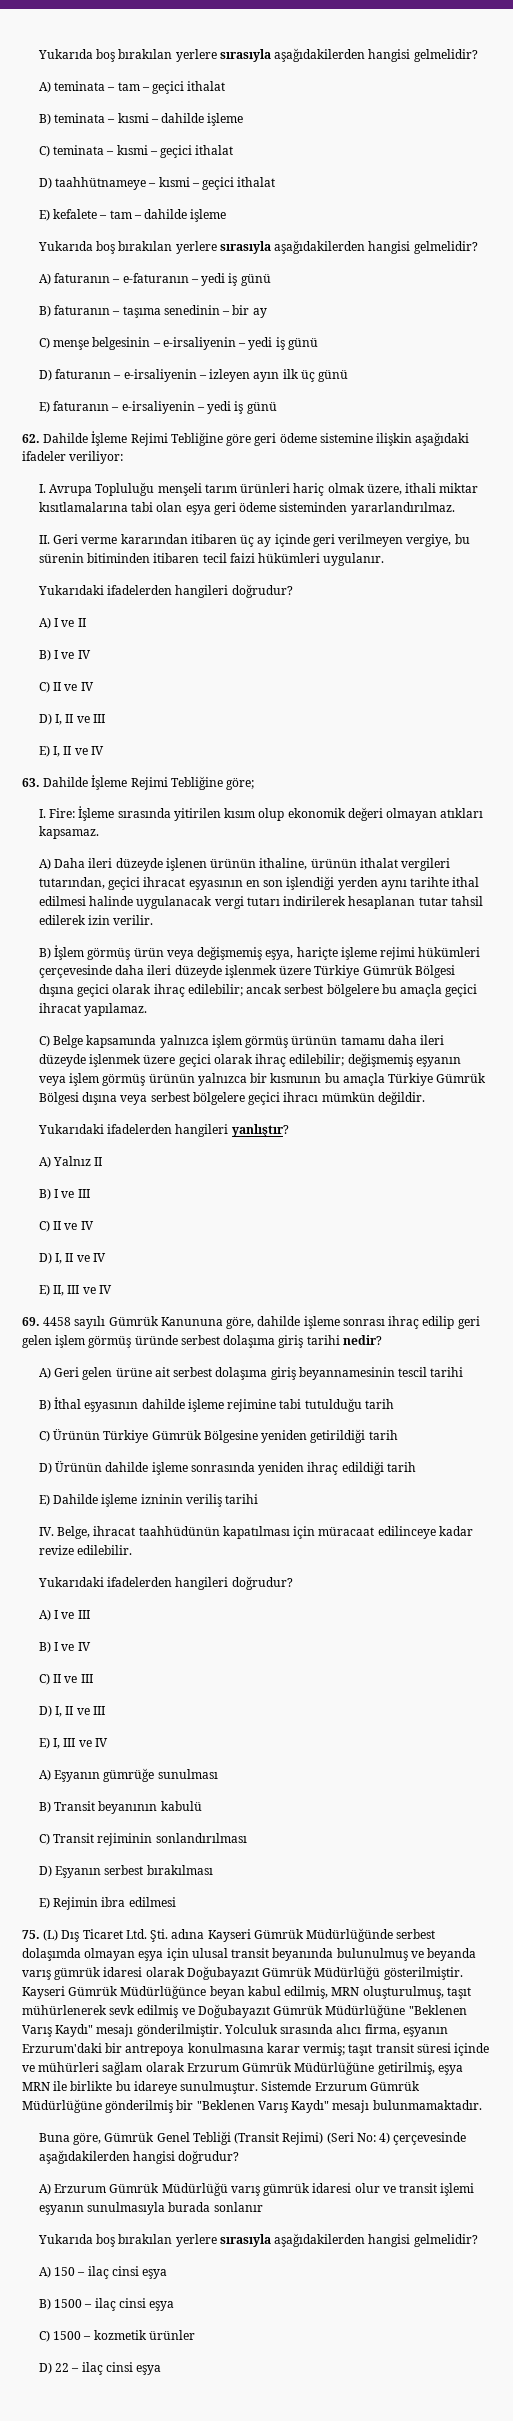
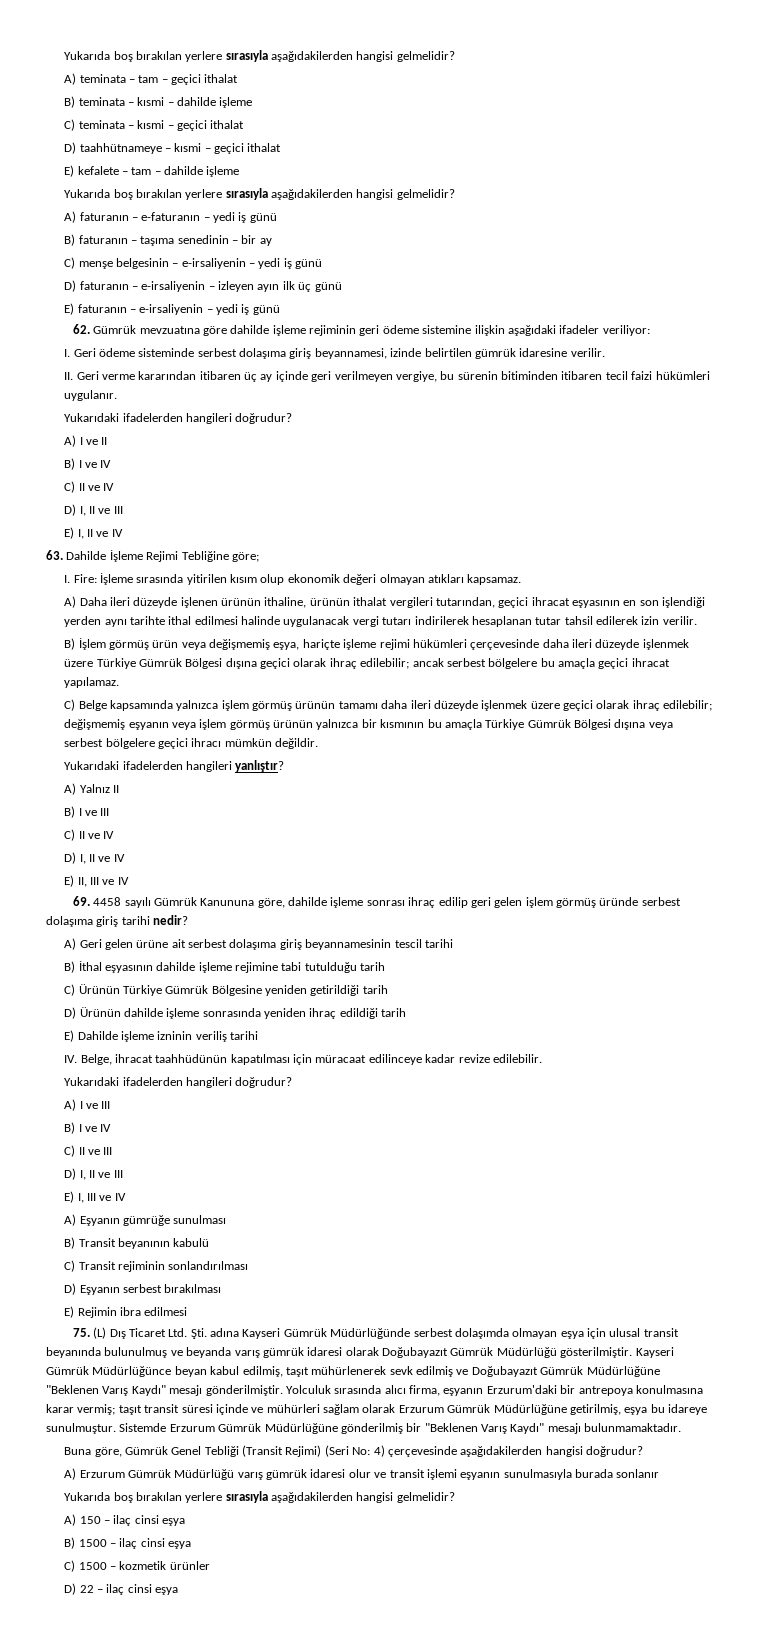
- 62. Dahilde İşleme Rejimi Tebliğine göre geri ödeme sistemine ilişkin aşağıdaki ifadeler veriliyor:
+ 62. Gümrük mevzuatına göre dahilde işleme rejiminin geri ödeme sistemine ilişkin aşağıdaki ifadeler veriliyor:
- I. Avrupa Topluluğu menşeli tarım ürünleri hariç olmak üzere, ithali miktar kısıtlamalarına tabi olan eşya geri ödeme sisteminden yararlandırılmaz.
+ I. Geri ödeme sisteminde serbest dolaşıma giriş beyannamesi, izinde belirtilen gümrük idaresine verilir.
- Kayseri Gümrük Müdürlüğünce beyan kabul edilmiş, MRN oluşturulmuş, taşıt mühürlenerek sevk edilmiş ve Doğubayazıt Gümrük Müdürlüğüne "Beklenen Varış Kaydı" mesajı gönderilmiştir.
+ Kayseri Gümrük Müdürlüğünce beyan kabul edilmiş, taşıt mühürlenerek sevk edilmiş ve Doğubayazıt Gümrük Müdürlüğüne "Beklenen Varış Kaydı" mesajı gönderilmiştir.
- Yolculuk sırasında alıcı firma, eşyanın Erzurum'daki bir antrepoya konulmasına karar vermiş; taşıt transit süresi içinde ve mühürleri sağlam olarak Erzurum Gümrük Müdürlüğüne getirilmiş, eşya MRN ile birlikte bu idareye sunulmuştur.
+ Yolculuk sırasında alıcı firma, eşyanın Erzurum'daki bir antrepoya konulmasına karar vermiş; taşıt transit süresi içinde ve mühürleri sağlam olarak Erzurum Gümrük Müdürlüğüne getirilmiş, eşya bu idareye sunulmuştur.

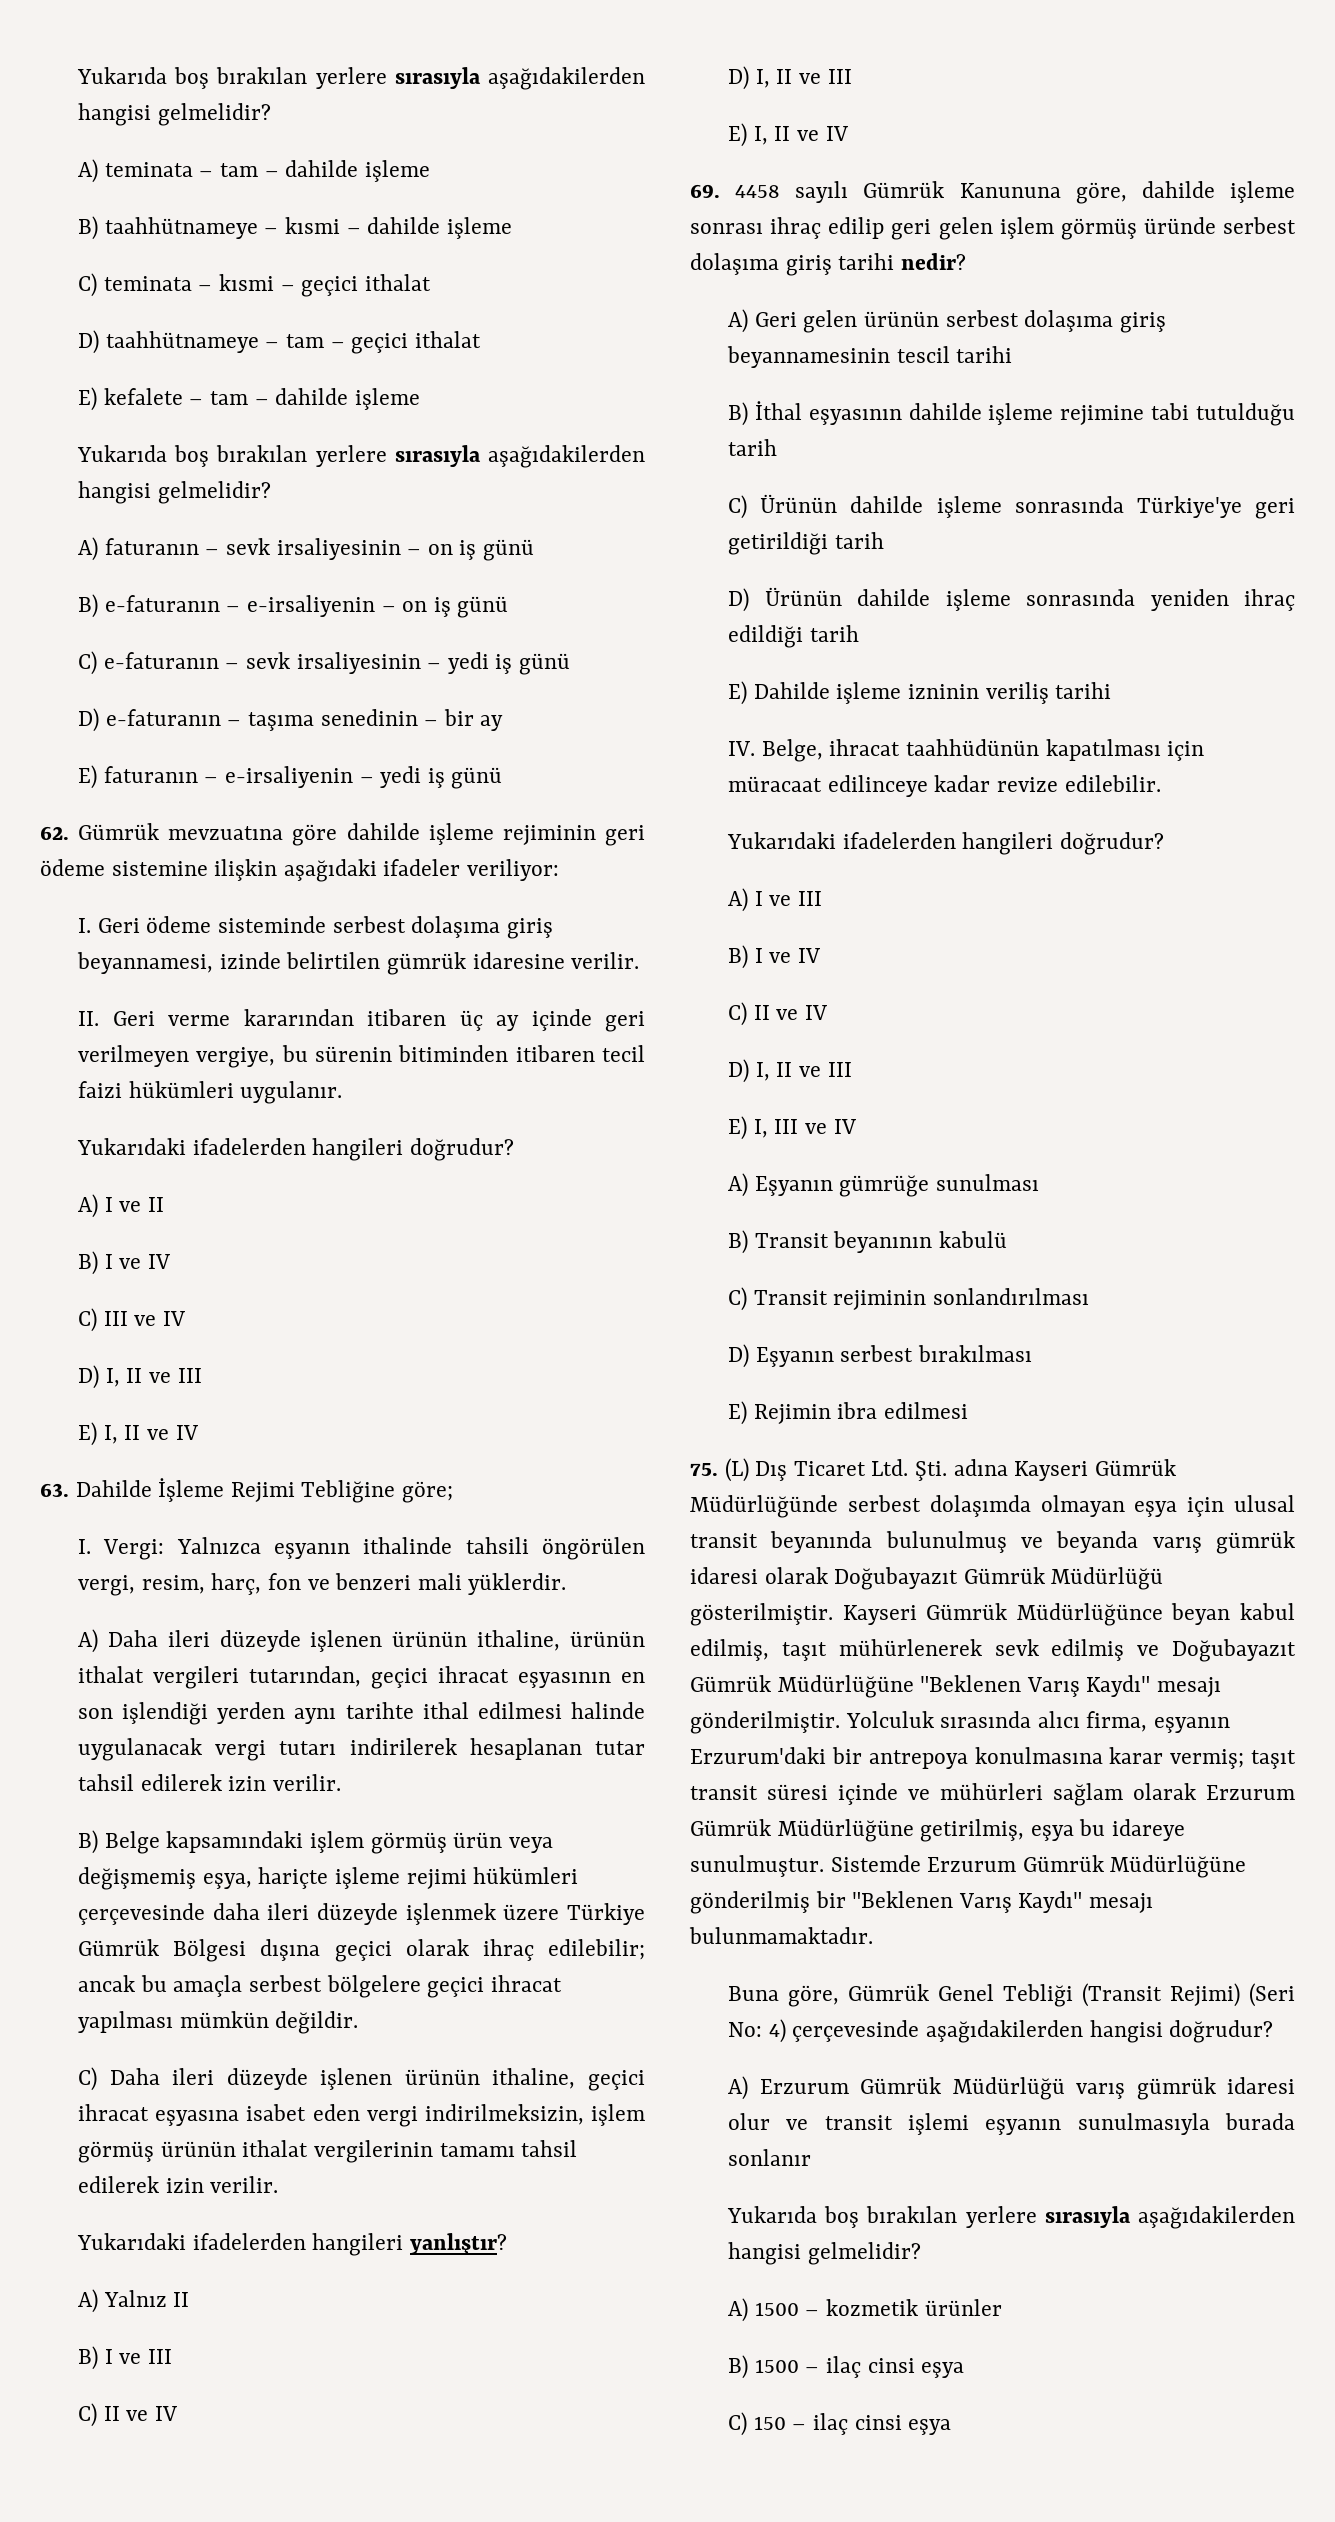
- A) teminata – tam – geçici ithalat
- B) teminata – kısmi – dahilde işleme
+ A) teminata – tam – dahilde işleme
+ B) taahhütnameye – kısmi – dahilde işleme
- D) taahhütnameye – kısmi – geçici ithalat
+ D) taahhütnameye – tam – geçici ithalat
- A) faturanın – e-faturanın – yedi iş günü
- B) faturanın – taşıma senedinin – bir ay
+ A) faturanın – sevk irsaliyesinin – on iş günü
+ B) e-faturanın – e-irsaliyenin – on iş günü
+ C) e-faturanın – sevk irsaliyesinin – yedi iş günü
+ D) e-faturanın – taşıma senedinin – bir ay
- C) menşe belgesinin – e-irsaliyenin – yedi iş günü
- D) faturanın – e-irsaliyenin – izleyen ayın ilk üç günü
  A) I ve II
  B) I ve IV
- C) II ve IV
+ C) III ve IV
- I. Fire: İşleme sırasında yitirilen kısım olup ekonomik değeri olmayan atıkları kapsamaz.
+ I. Vergi: Yalnızca eşyanın ithalinde tahsili öngörülen vergi, resim, harç, fon ve benzeri mali yüklerdir.
- B) İşlem görmüş ürün veya değişmemiş eşya, hariçte işleme rejimi hükümleri çerçevesinde daha ileri düzeyde işlenmek üzere Türkiye Gümrük Bölgesi dışına geçici olarak ihraç edilebilir; ancak serbest bölgelere bu amaçla geçici ihracat yapılamaz.
- C) Belge kapsamında yalnızca işlem görmüş ürünün tamamı daha ileri düzeyde işlenmek üzere geçici olarak ihraç edilebilir; değişmemiş eşyanın veya işlem görmüş ürünün yalnızca bir kısmının bu amaçla Türkiye Gümrük Bölgesi dışına veya serbest bölgelere geçici ihracı mümkün değildir.
+ B) Belge kapsamındaki işlem görmüş ürün veya değişmemiş eşya, hariçte işleme rejimi hükümleri çerçevesinde daha ileri düzeyde işlenmek üzere Türkiye Gümrük Bölgesi dışına geçici olarak ihraç edilebilir; ancak bu amaçla serbest bölgelere geçici ihracat yapılması mümkün değildir.
+ C) Daha ileri düzeyde işlenen ürünün ithaline, geçici ihracat eşyasına isabet eden vergi indirilmeksizin, işlem görmüş ürünün ithalat vergilerinin tamamı tahsil edilerek izin verilir.
  B) I ve III
  C) II ve IV
- D) I, II ve IV
- E) II, III ve IV
+ D) I, II ve III
+ E) I, II ve IV
- A) Geri gelen ürüne ait serbest dolaşıma giriş beyannamesinin tescil tarihi
+ A) Geri gelen ürünün serbest dolaşıma giriş beyannamesinin tescil tarihi
- C) Ürünün Türkiye Gümrük Bölgesine yeniden getirildiği tarih
+ C) Ürünün dahilde işleme sonrasında Türkiye'ye geri getirildiği tarih
  A) I ve III
  B) I ve IV
- C) II ve III
+ C) II ve IV
- A) 150 – ilaç cinsi eşya
+ A) 1500 – kozmetik ürünler
- C) 1500 – kozmetik ürünler
- D) 22 – ilaç cinsi eşya
+ C) 150 – ilaç cinsi eşya

